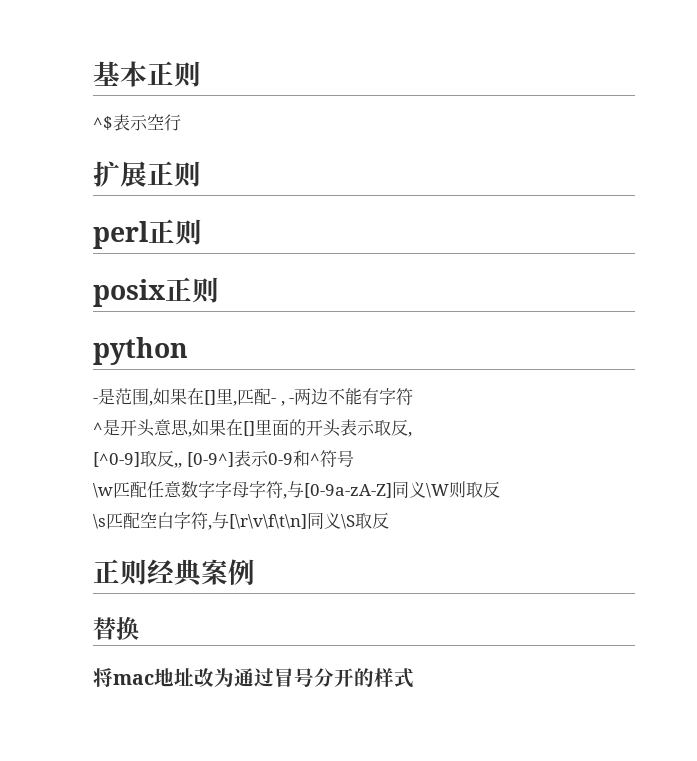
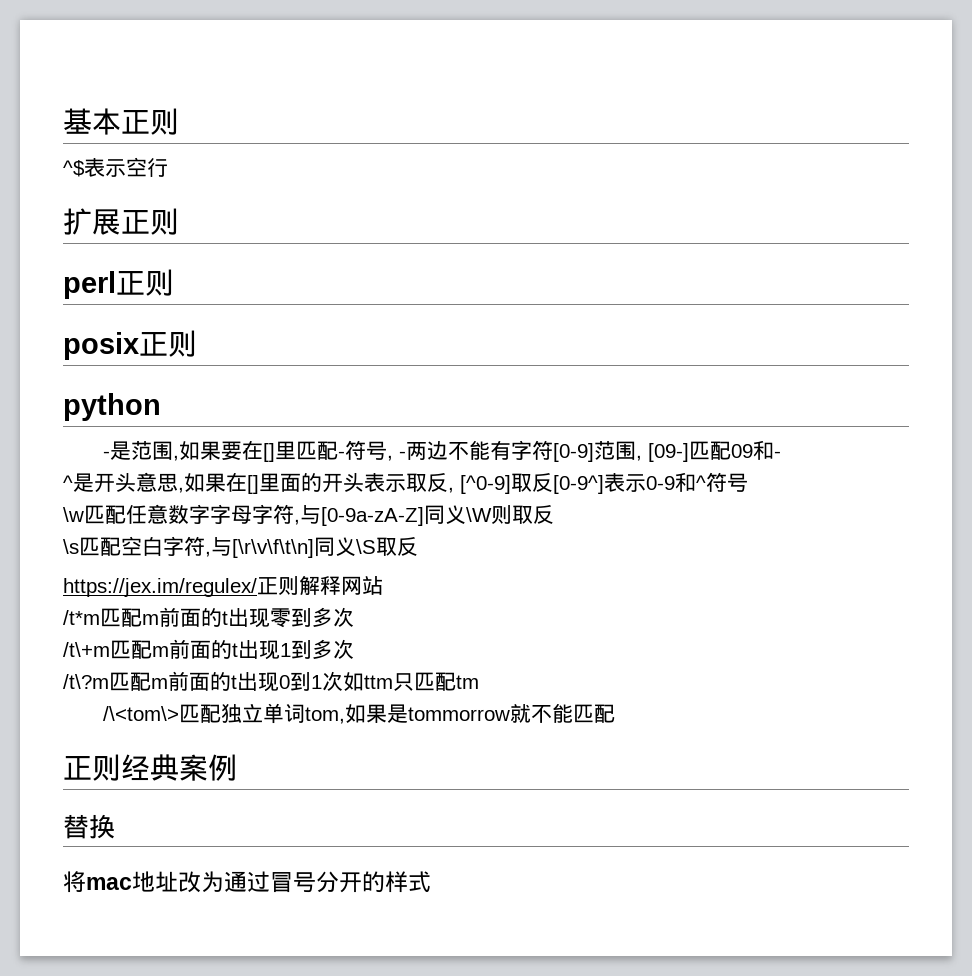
- -是范围,如果在[]里,匹配- , -两边不能有字符
+ -是范围,如果要在[]里匹配-符号, -两边不能有字符[0-9]范围, [09-]匹配09和-
- ^是开头意思,如果在[]里面的开头表示取反,
- [^0-9]取反,, [0-9^]表示0-9和^符号
+ ^是开头意思,如果在[]里面的开头表示取反, [^0-9]取反[0-9^]表示0-9和^符号
+ https://jex.im/regulex/正则解释网站
+ /t*m匹配m前面的t出现零到多次
+ /t\+m匹配m前面的t出现1到多次
+ /t\?m匹配m前面的t出现0到1次如ttm只匹配tm
+ /\<tom\>匹配独立单词tom,如果是tommorrow就不能匹配

